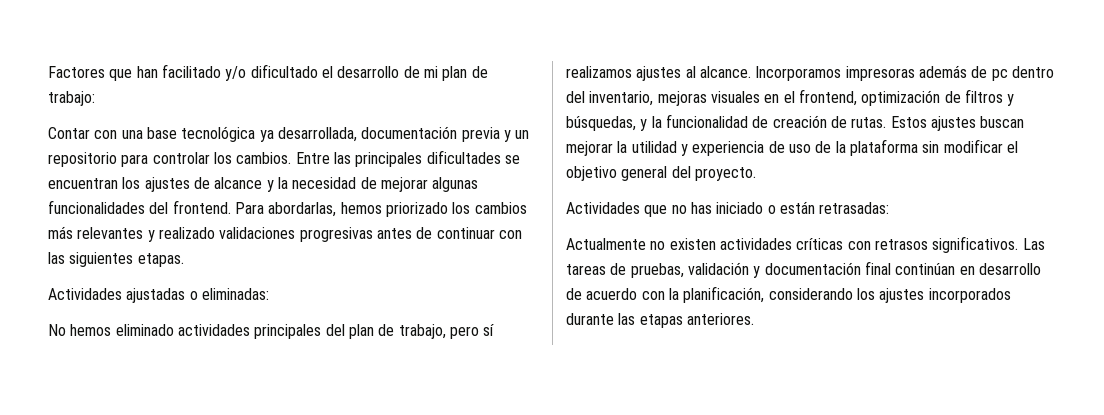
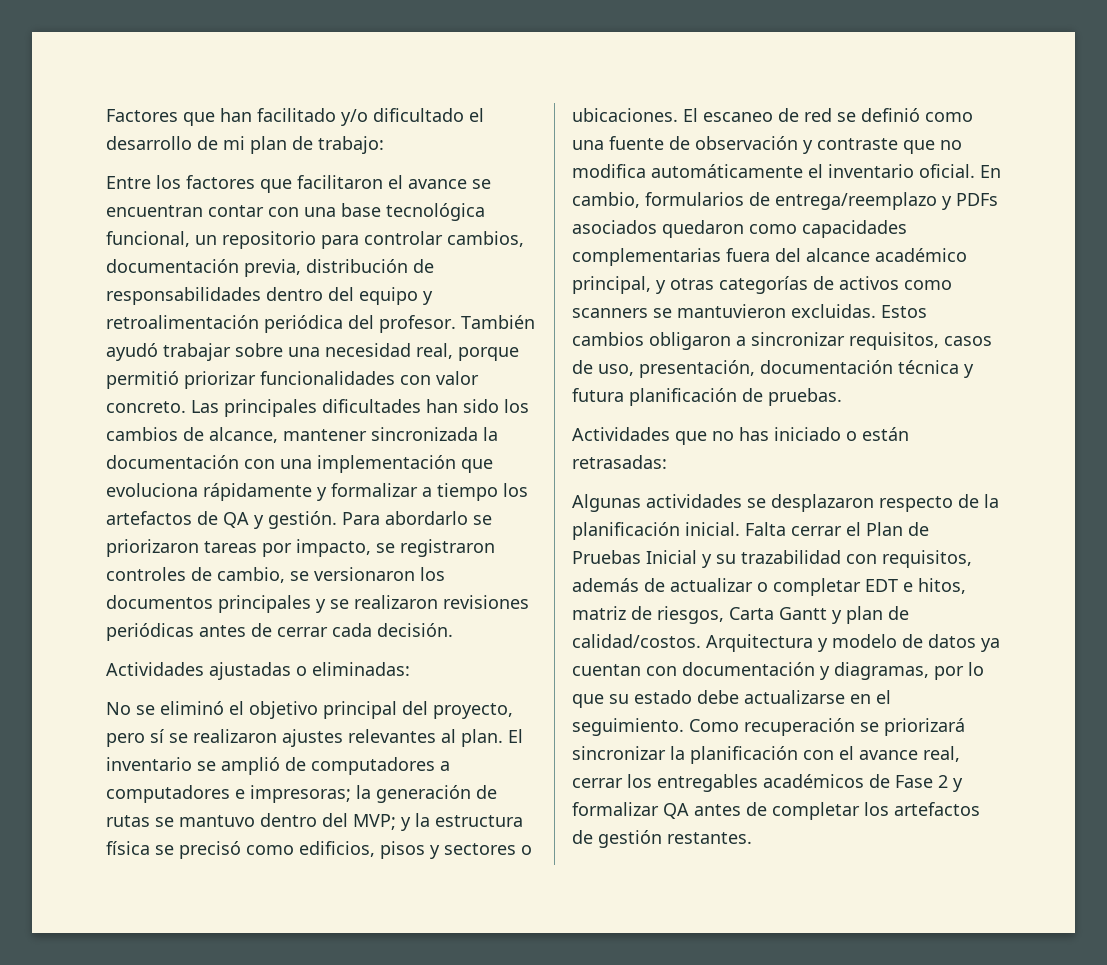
- Contar con una base tecnológica ya desarrollada, documentación previa y un repositorio para controlar los cambios. Entre las principales dificultades se encuentran los ajustes de alcance y la necesidad de mejorar algunas funcionalidades del frontend. Para abordarlas, hemos priorizado los cambios más relevantes y realizado validaciones progresivas antes de continuar con las siguientes etapas.
+ Entre los factores que facilitaron el avance se encuentran contar con una base tecnológica funcional, un repositorio para controlar cambios, documentación previa, distribución de responsabilidades dentro del equipo y retroalimentación periódica del profesor. También ayudó trabajar sobre una necesidad real, porque permitió priorizar funcionalidades con valor concreto. Las principales dificultades han sido los cambios de alcance, mantener sincronizada la documentación con una implementación que evoluciona rápidamente y formalizar a tiempo los artefactos de QA y gestión. Para abordarlo se priorizaron tareas por impacto, se registraron controles de cambio, se versionaron los documentos principales y se realizaron revisiones periódicas antes de cerrar cada decisión.
- No hemos eliminado actividades principales del plan de trabajo, pero sí realizamos ajustes al alcance. Incorporamos impresoras además de pc dentro del inventario, mejoras visuales en el frontend, optimización de filtros y búsquedas, y la funcionalidad de creación de rutas. Estos ajustes buscan mejorar la utilidad y experiencia de uso de la plataforma sin modificar el objetivo general del proyecto.
+ No se eliminó el objetivo principal del proyecto, pero sí se realizaron ajustes relevantes al plan. El inventario se amplió de computadores a computadores e impresoras; la generación de rutas se mantuvo dentro del MVP; y la estructura física se precisó como edificios, pisos y sectores o ubicaciones. El escaneo de red se definió como una fuente de observación y contraste que no modifica automáticamente el inventario oficial. En cambio, formularios de entrega/reemplazo y PDFs asociados quedaron como capacidades complementarias fuera del alcance académico principal, y otras categorías de activos como scanners se mantuvieron excluidas. Estos cambios obligaron a sincronizar requisitos, casos de uso, presentación, documentación técnica y futura planificación de pruebas.
- Actualmente no existen actividades críticas con retrasos significativos. Las tareas de pruebas, validación y documentación final continúan en desarrollo de acuerdo con la planificación, considerando los ajustes incorporados durante las etapas anteriores.
+ Algunas actividades se desplazaron respecto de la planificación inicial. Falta cerrar el Plan de Pruebas Inicial y su trazabilidad con requisitos, además de actualizar o completar EDT e hitos, matriz de riesgos, Carta Gantt y plan de calidad/costos. Arquitectura y modelo de datos ya cuentan con documentación y diagramas, por lo que su estado debe actualizarse en el seguimiento. Como recuperación se priorizará sincronizar la planificación con el avance real, cerrar los entregables académicos de Fase 2 y formalizar QA antes de completar los artefactos de gestión restantes.

